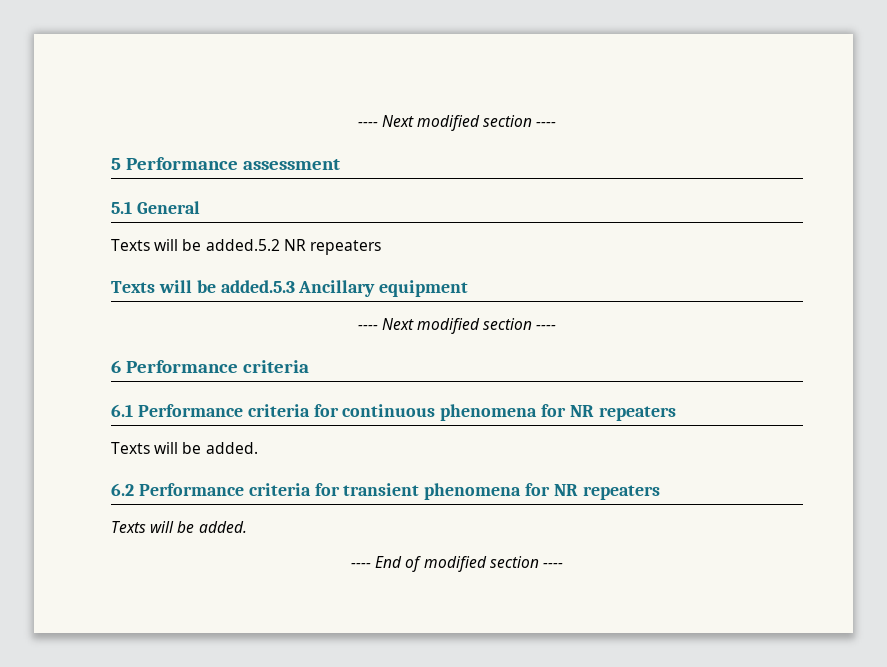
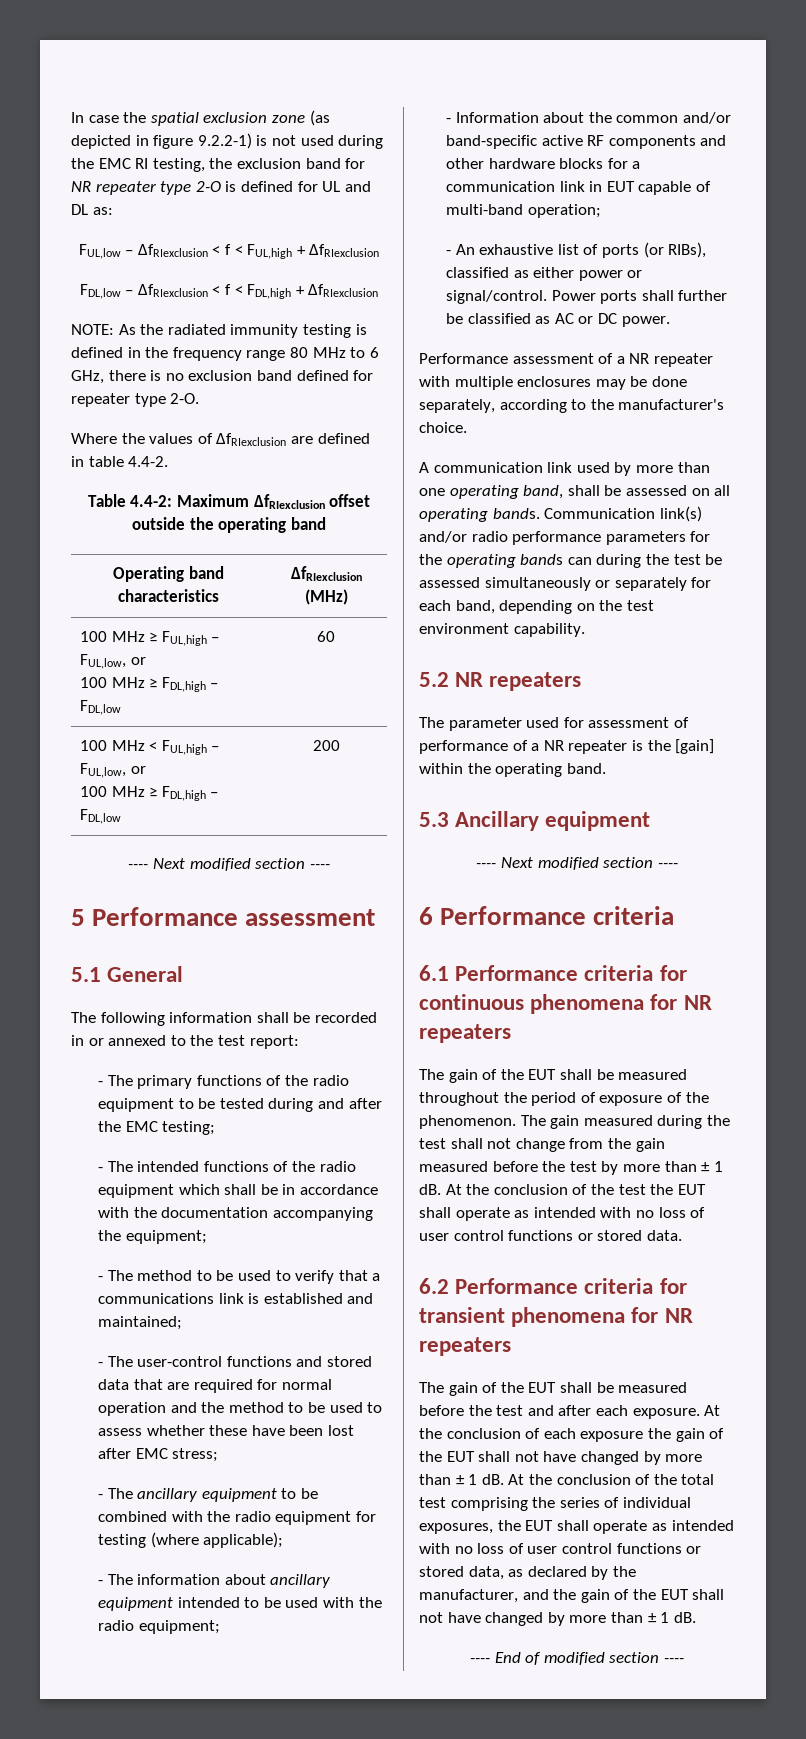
+ In case the spatial exclusion zone (as depicted in figure 9.2.2-1) is not used during the EMC RI testing, the exclusion band for NR repeater type 2-O is defined for UL and DL as:
+ FUL,low – ΔfRIexclusion < f < FUL,high + ΔfRIexclusion
+ FDL,low – ΔfRIexclusion < f < FDL,high + ΔfRIexclusion
+ NOTE: As the radiated immunity testing is defined in the frequency range 80 MHz to 6 GHz, there is no exclusion band defined for repeater type 2-O.
+ Where the values of ΔfRIexclusion are defined in table 4.4-2.
+ Table 4.4-2: Maximum ΔfRIexclusion offset outside the operating band
+ Operating band characteristics | ΔfRIexclusion (MHz)
+ 100 MHz ≥ FUL,high – FUL,low, or
+ 100 MHz ≥ FDL,high – FDL,low | 60
+ 100 MHz < FUL,high – FUL,low, or
+ 100 MHz ≥ FDL,high – FDL,low | 200
- Texts will be added.5.2 NR repeaters
- Texts will be added.5.3 Ancillary equipment
+ The following information shall be recorded in or annexed to the test report:
+ - The primary functions of the radio equipment to be tested during and after the EMC testing;
+ - The intended functions of the radio equipment which shall be in accordance with the documentation accompanying the equipment;
+ - The method to be used to verify that a communications link is established and maintained;
+ - The user-control functions and stored data that are required for normal operation and the method to be used to assess whether these have been lost after EMC stress;
+ - The ancillary equipment to be combined with the radio equipment for testing (where applicable);
+ - The information about ancillary equipment intended to be used with the radio equipment;
+ - Information about the common and/or band-specific active RF components and other hardware blocks for a communication link in EUT capable of multi-band operation;
+ - An exhaustive list of ports (or RIBs), classified as either power or signal/control. Power ports shall further be classified as AC or DC power.
+ Performance assessment of a NR repeater with multiple enclosures may be done separately, according to the manufacturer's choice.
+ A communication link used by more than one operating band, shall be assessed on all operating bands. Communication link(s) and/or radio performance parameters for the operating bands can during the test be assessed simultaneously or separately for each band, depending on the test environment capability.
+ 5.2 NR repeaters
+ The parameter used for assessment of performance of a NR repeater is the [gain] within the operating band.
+ 5.3 Ancillary equipment
  6.1 Performance criteria for continuous phenomena for NR repeaters
- Texts will be added.
+ The gain of the EUT shall be measured throughout the period of exposure of the phenomenon. The gain measured during the test shall not change from the gain measured before the test by more than ± 1 dB. At the conclusion of the test the EUT shall operate as intended with no loss of user control functions or stored data.
  6.2 Performance criteria for transient phenomena for NR repeaters
- Texts will be added.
+ The gain of the EUT shall be measured before the test and after each exposure. At the conclusion of each exposure the gain of the EUT shall not have changed by more than ± 1 dB. At the conclusion of the total test comprising the series of individual exposures, the EUT shall operate as intended with no loss of user control functions or stored data, as declared by the manufacturer, and the gain of the EUT shall not have changed by more than ± 1 dB.

